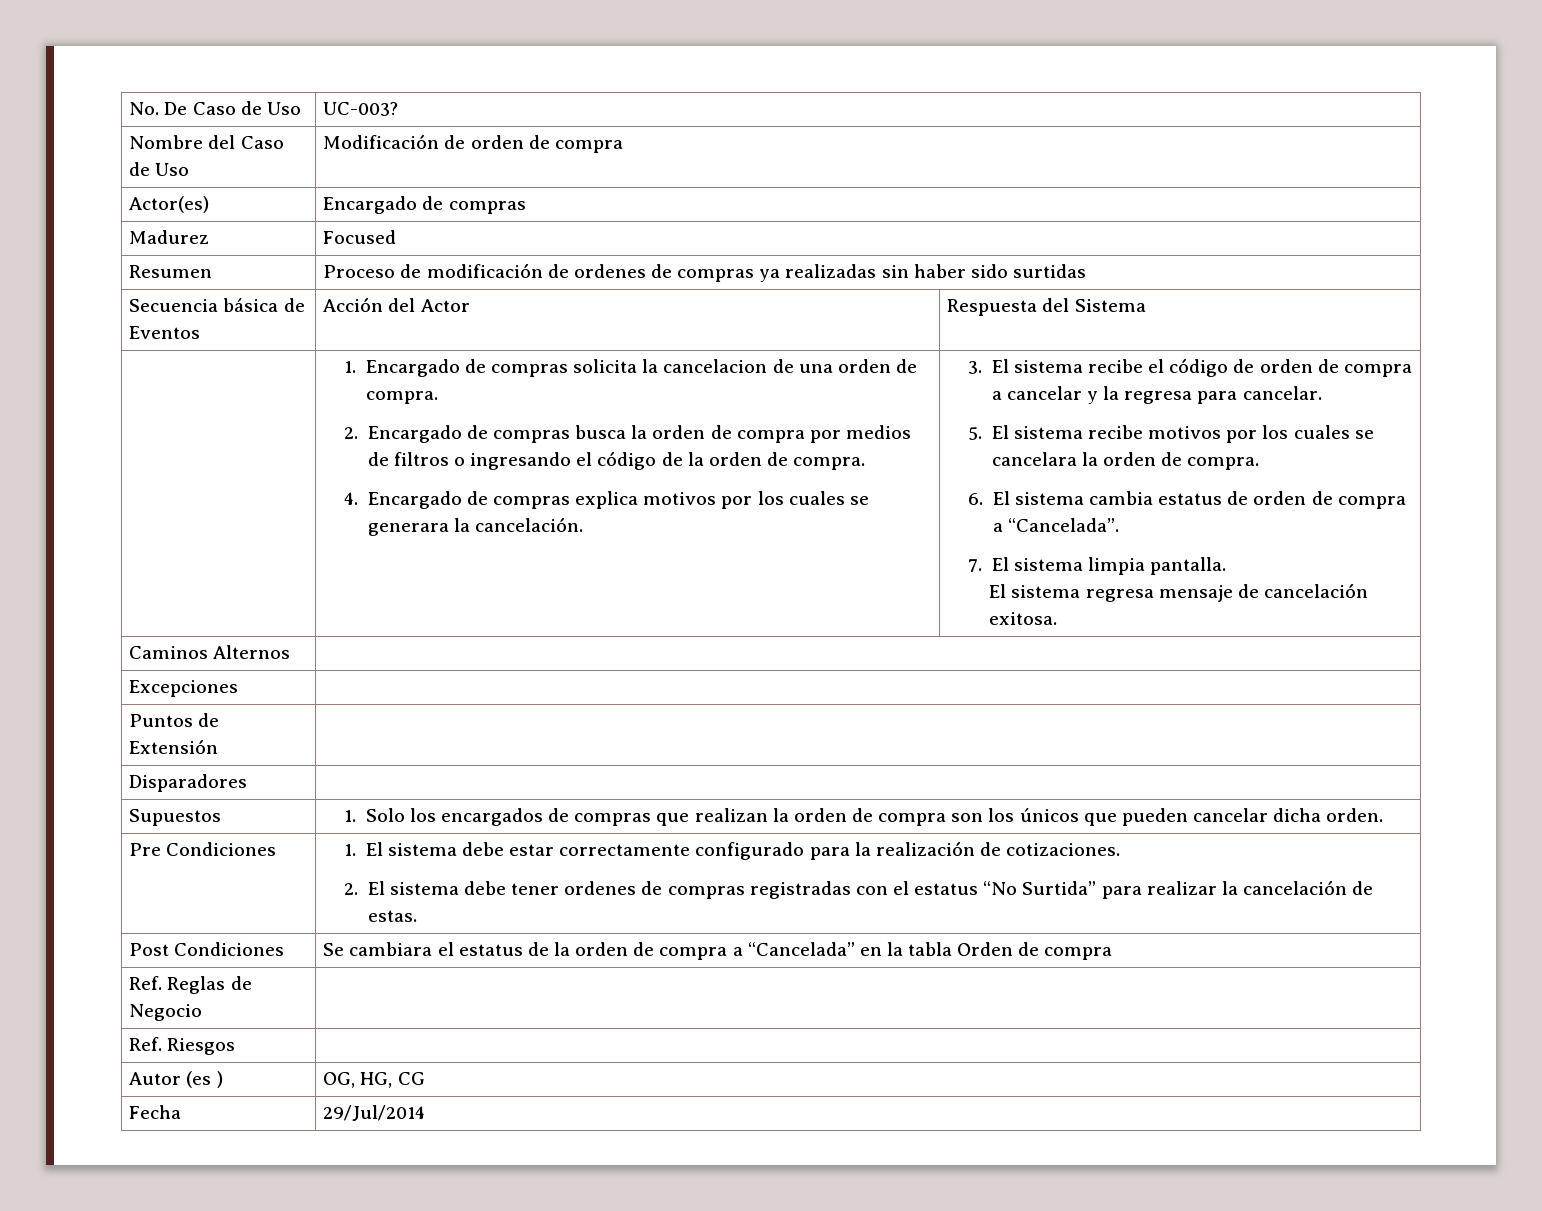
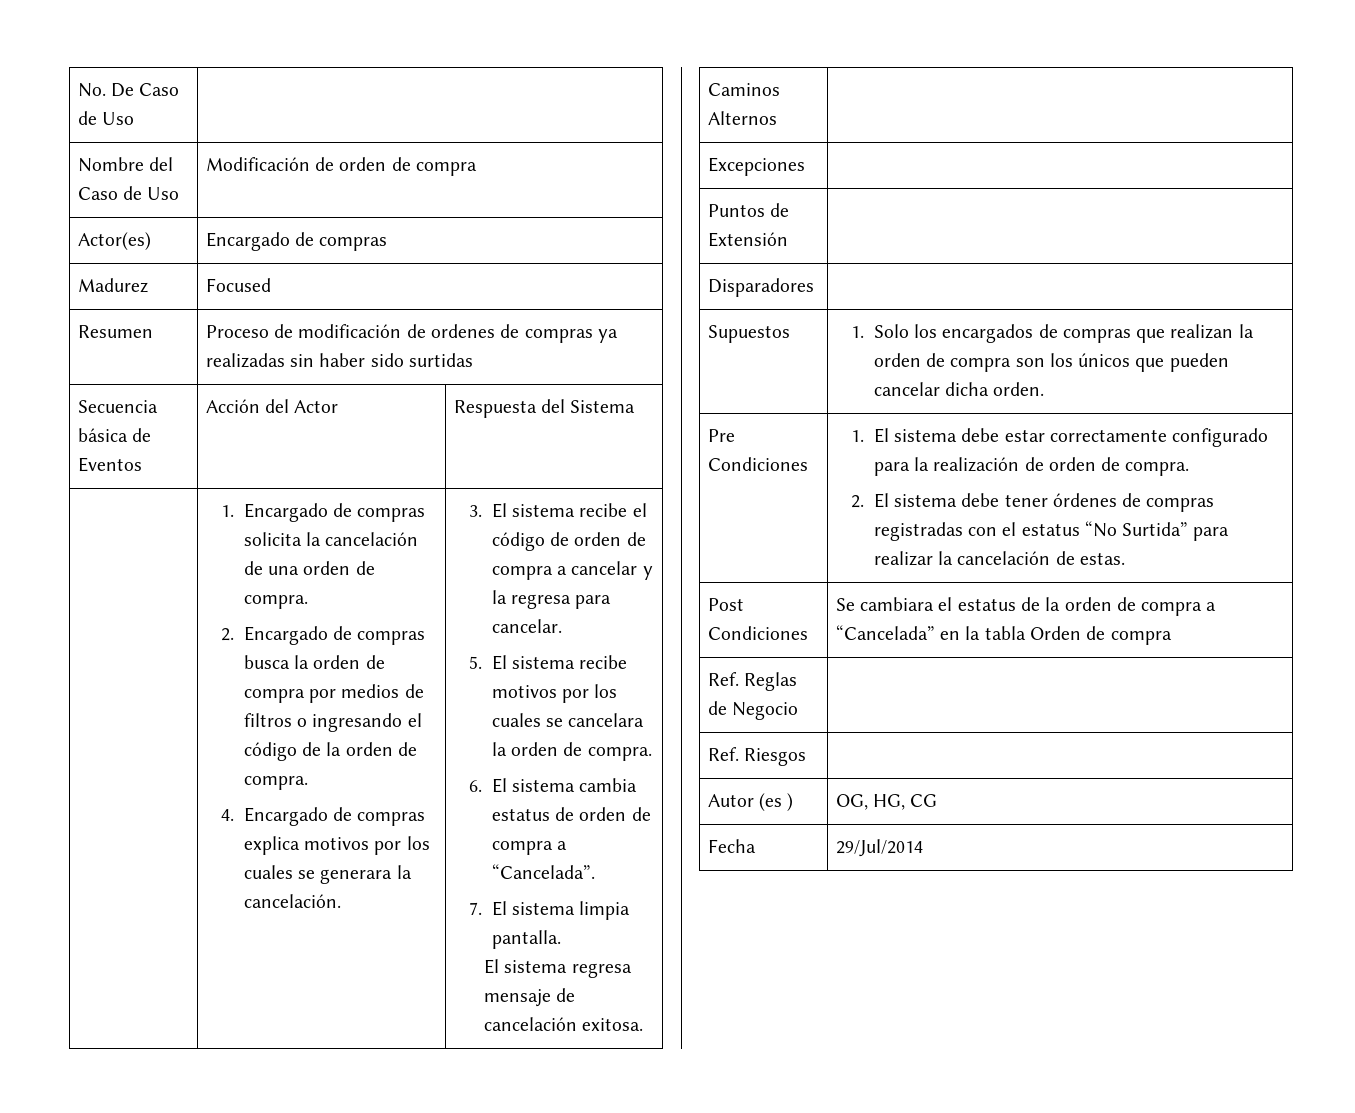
- No. De Caso de Uso | UC-003?
+ No. De Caso de Uso |
- 1. Encargado de compras solicita la cancelacion de una orden de compra.
+ 1. Encargado de compras solicita la cancelación de una orden de compra.
- Pre Condiciones | 1. El sistema debe estar correctamente configurado para la realización de cotizaciones.
- 2. El sistema debe tener ordenes de compras registradas con el estatus “No Surtida” para realizar la cancelación de estas.
+ Pre Condiciones | 1. El sistema debe estar correctamente configurado para la realización de orden de compra.
+ 2. El sistema debe tener órdenes de compras registradas con el estatus “No Surtida” para realizar la cancelación de estas.

